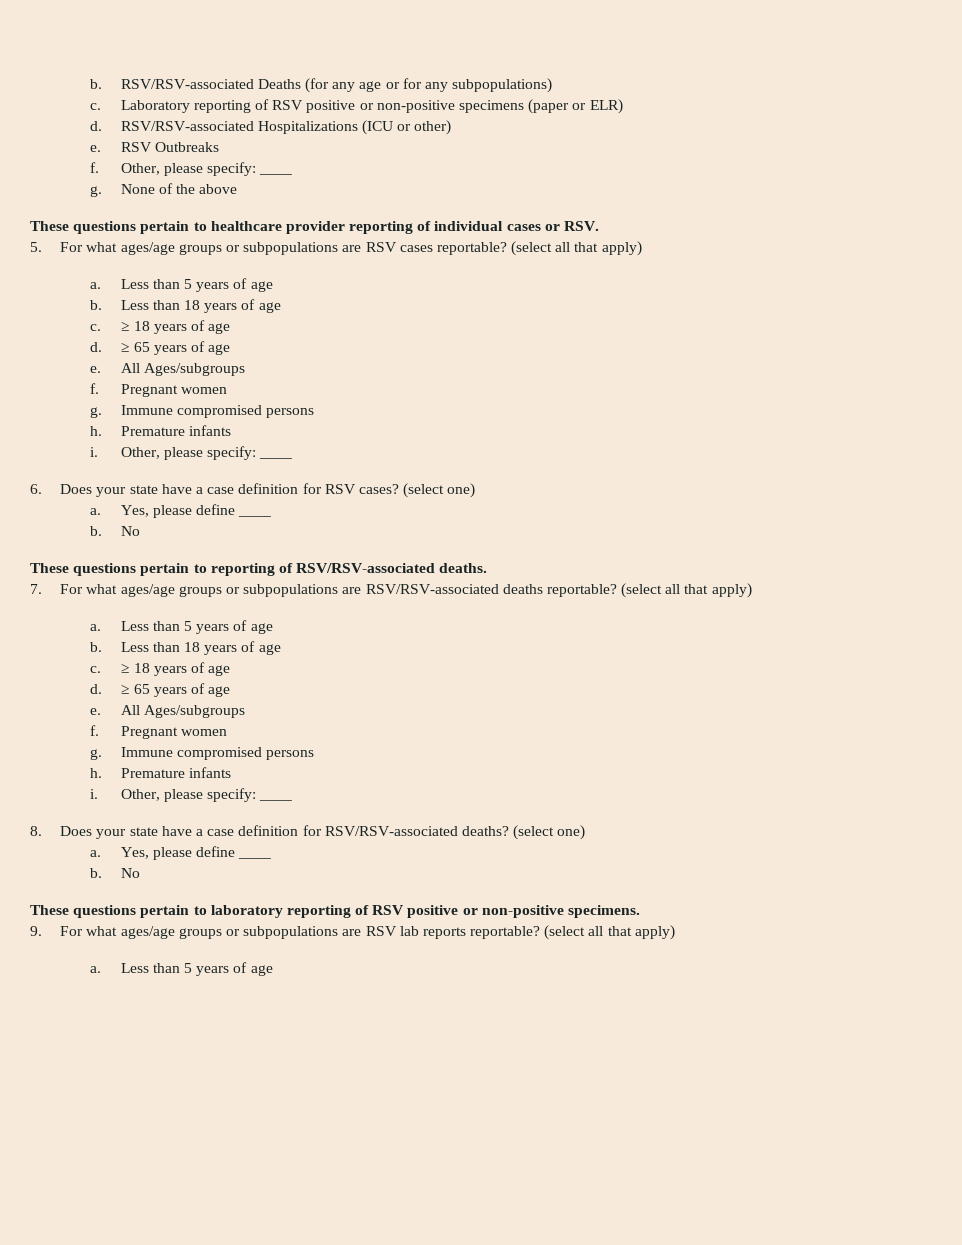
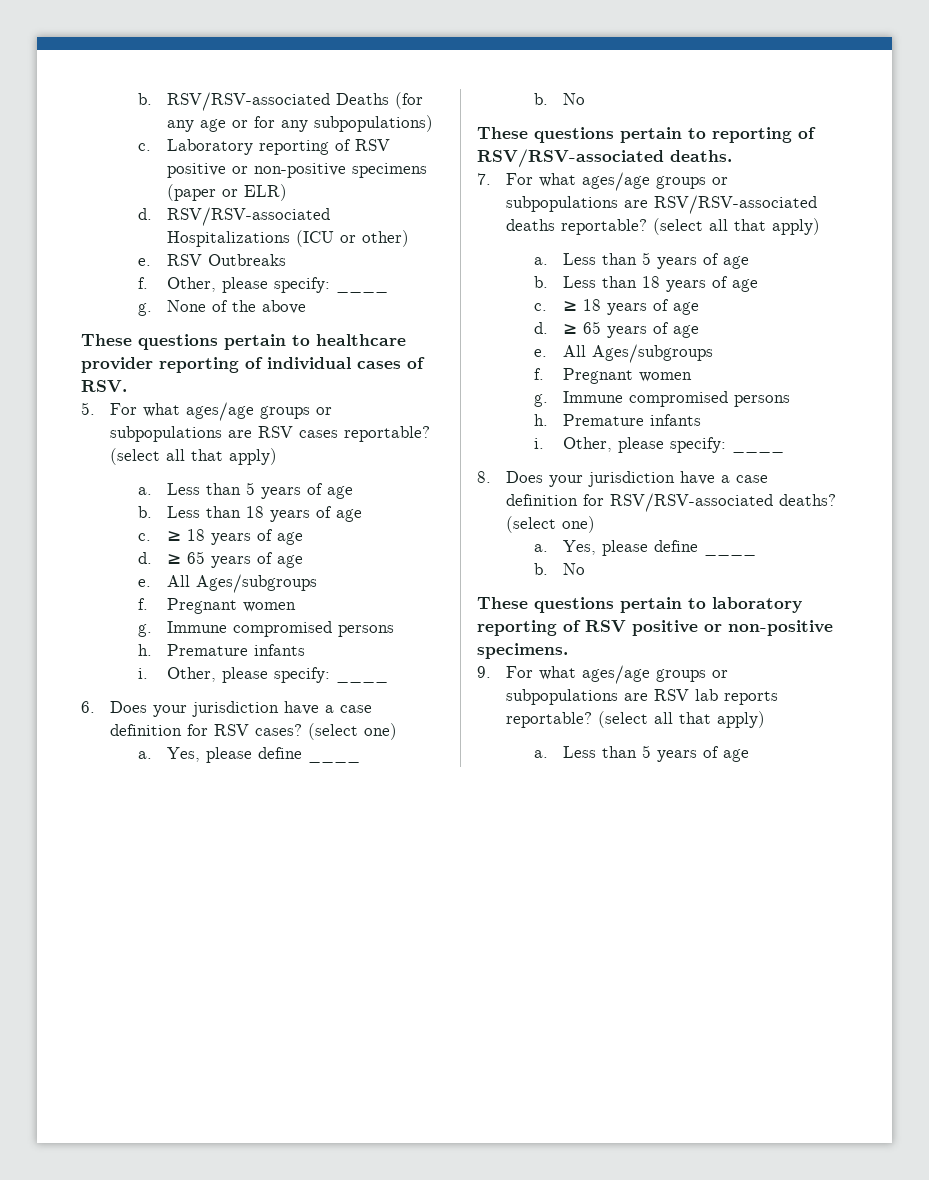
- These questions pertain to healthcare provider reporting of individual cases or RSV.
+ These questions pertain to healthcare provider reporting of individual cases of RSV.
- 6. Does your state have a case definition for RSV cases?
+ 6. Does your jurisdiction have a case definition for RSV cases?
- 8. Does your state have a case definition for RSV/RSV-associated deaths?
+ 8. Does your jurisdiction have a case definition for RSV/RSV-associated deaths?

